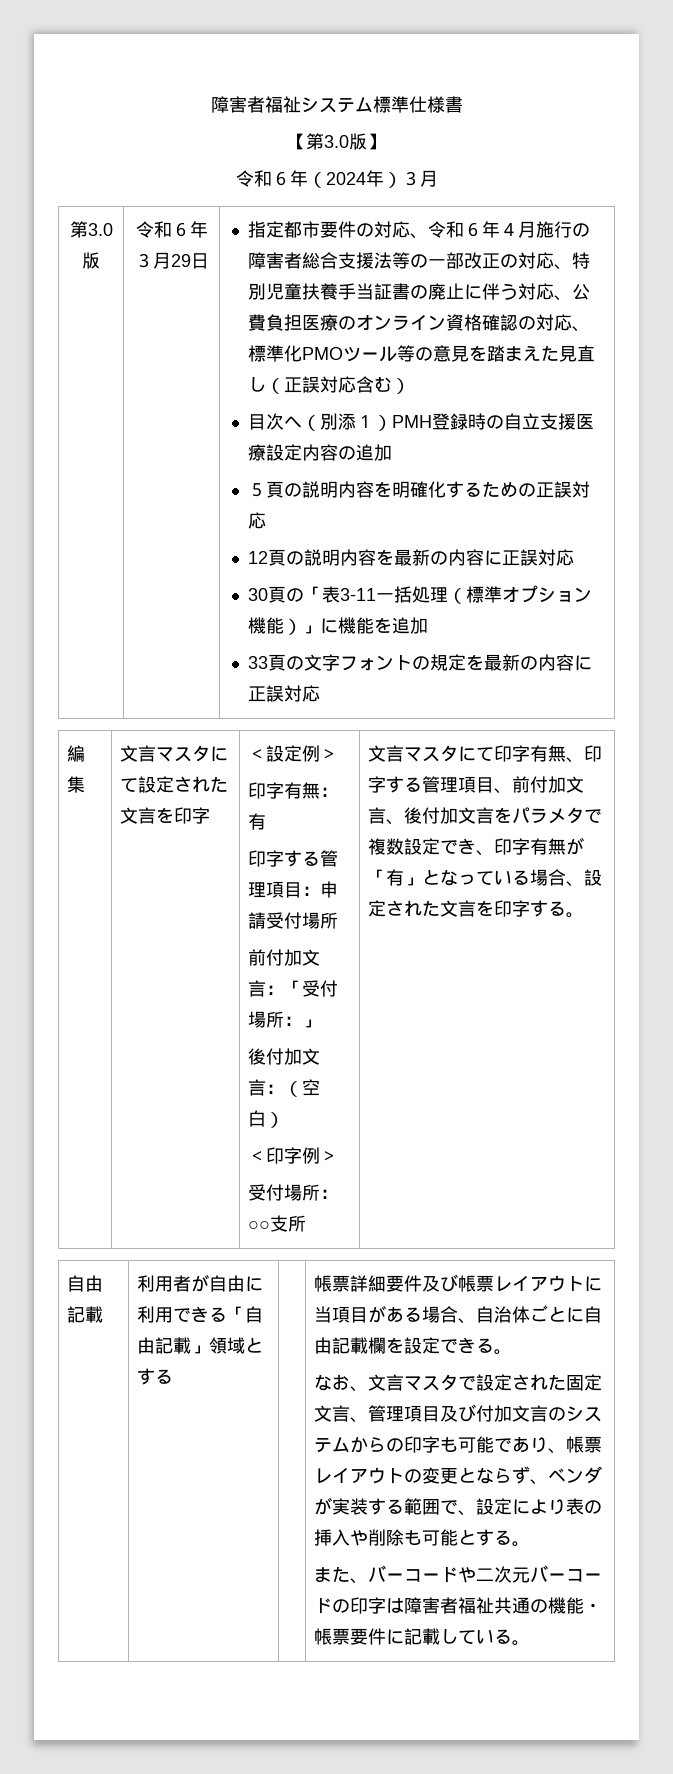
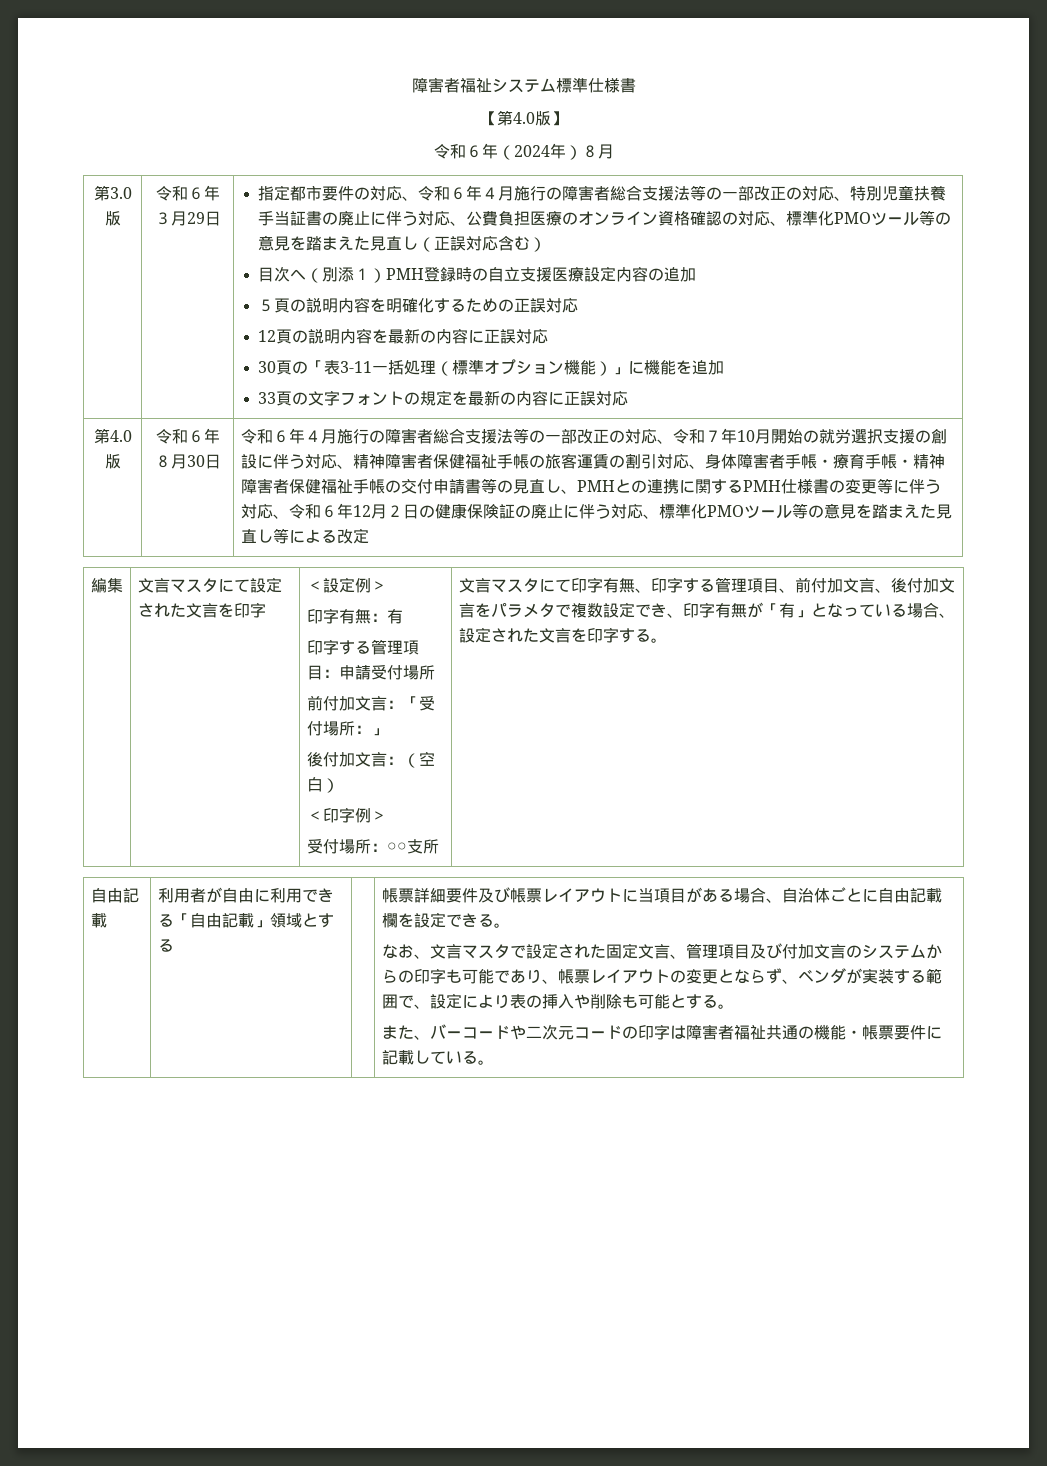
- 【第3.0版】
+ 【第4.0版】
- 令和６年（2024年）３月
+ 令和６年（2024年）８月
+ 第4.0版 | 令和６年８月30日 | 令和６年４月施行の障害者総合支援法等の一部改正の対応、令和７年10月開始の就労選択支援の創設に伴う対応、精神障害者保健福祉手帳の旅客運賃の割引対応、身体障害者手帳・療育手帳・精神障害者保健福祉手帳の交付申請書等の見直し、PMHとの連携に関するPMH仕様書の変更等に伴う対応、令和６年12月２日の健康保険証の廃止に伴う対応、標準化PMOツール等の意見を踏まえた見直し等による改定
- また、バーコードや二次元バーコードの印字は障害者福祉共通の機能・帳票要件に記載している。
+ また、バーコードや二次元コードの印字は障害者福祉共通の機能・帳票要件に記載している。

